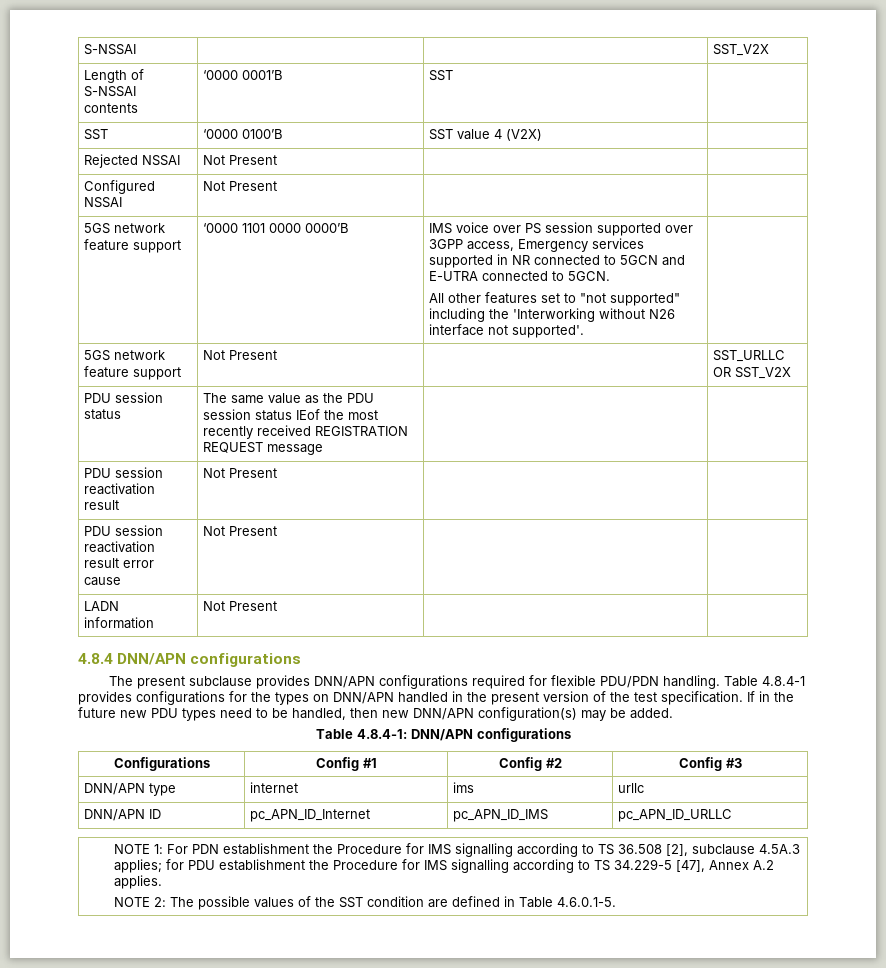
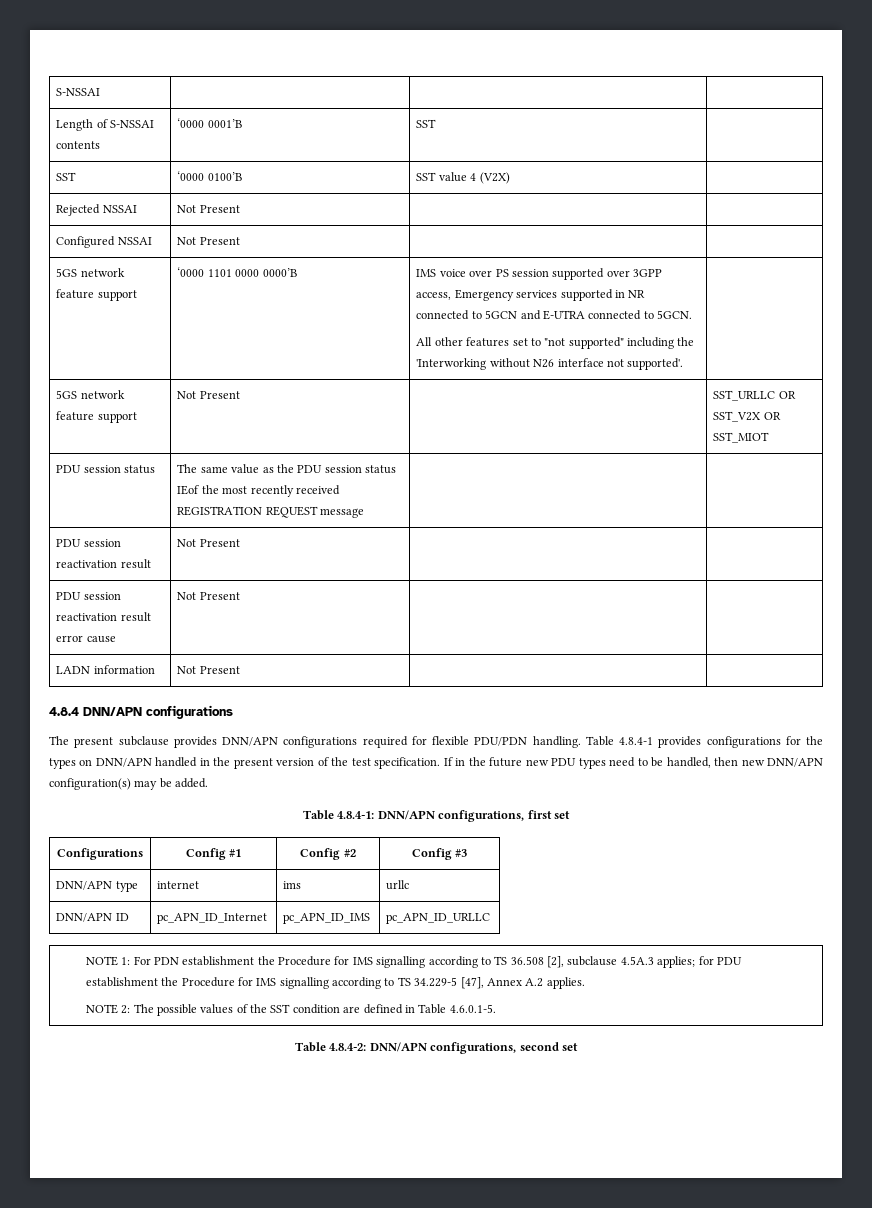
- S-NSSAI | | | SST_V2X
+ S-NSSAI | | |
- 5GS network feature support | Not Present | | SST_URLLC OR SST_V2X
+ 5GS network feature support | Not Present | | SST_URLLC OR SST_V2X OR SST_MIOT
- Table 4.8.4-1: DNN/APN configurations
+ Table 4.8.4-1: DNN/APN configurations, first set
+ Table 4.8.4-2: DNN/APN configurations, second set

